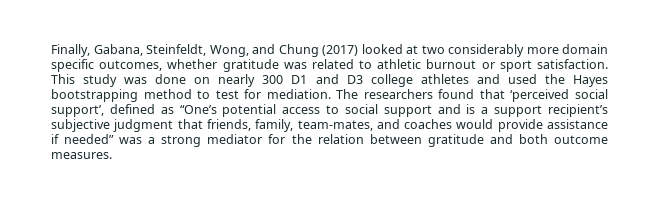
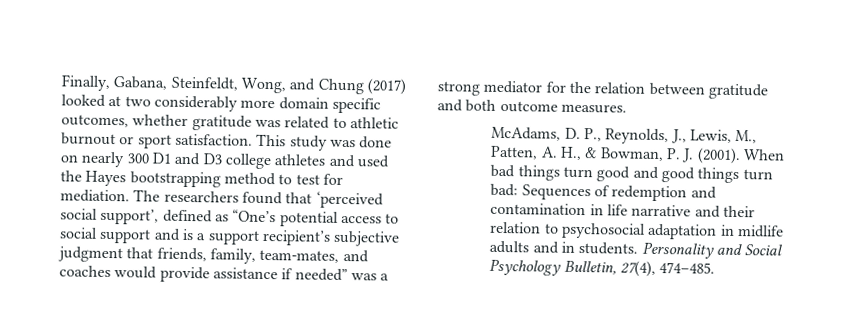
+ McAdams, D. P., Reynolds, J., Lewis, M., Patten, A. H., & Bowman, P. J. (2001). When bad things turn good and good things turn bad: Sequences of redemption and contamination in life narrative and their relation to psychosocial adaptation in midlife adults and in students. Personality and Social Psychology Bulletin, 27(4), 474–485.

